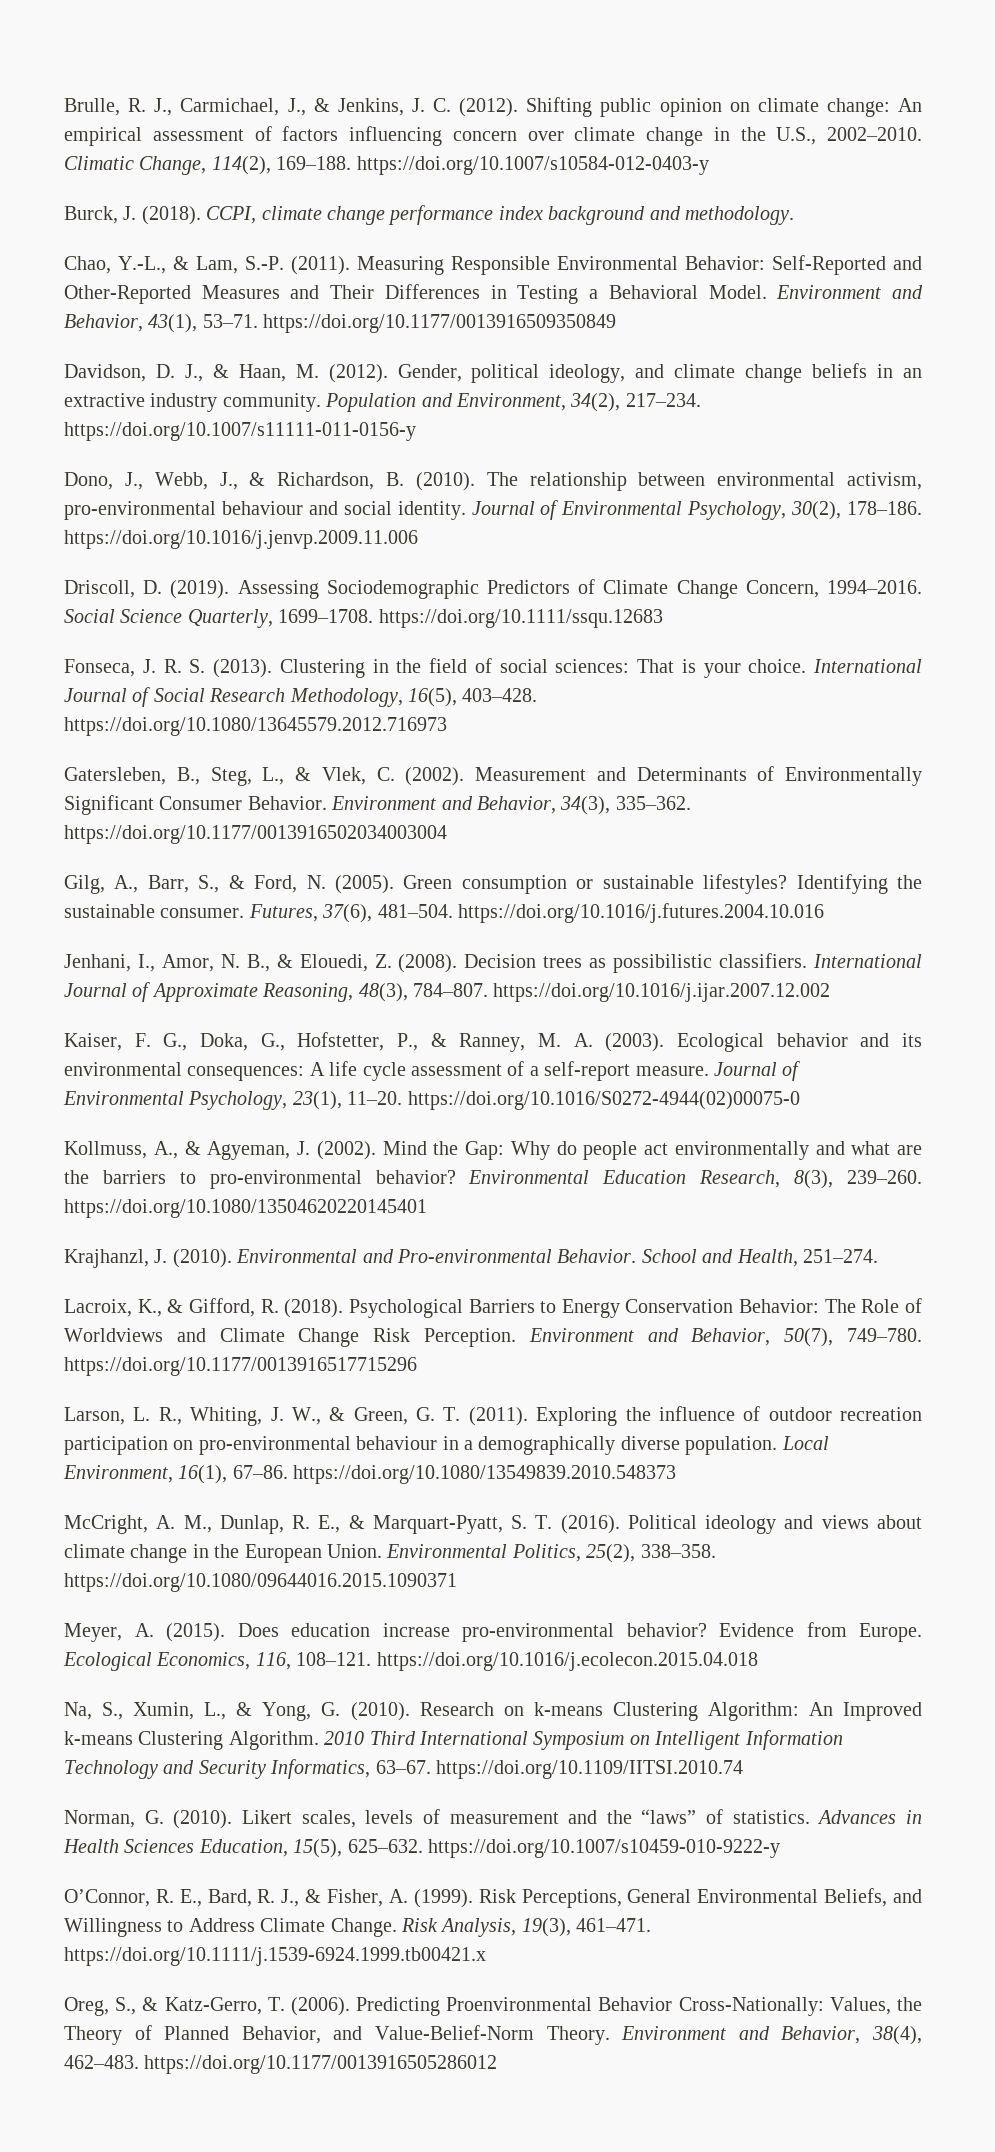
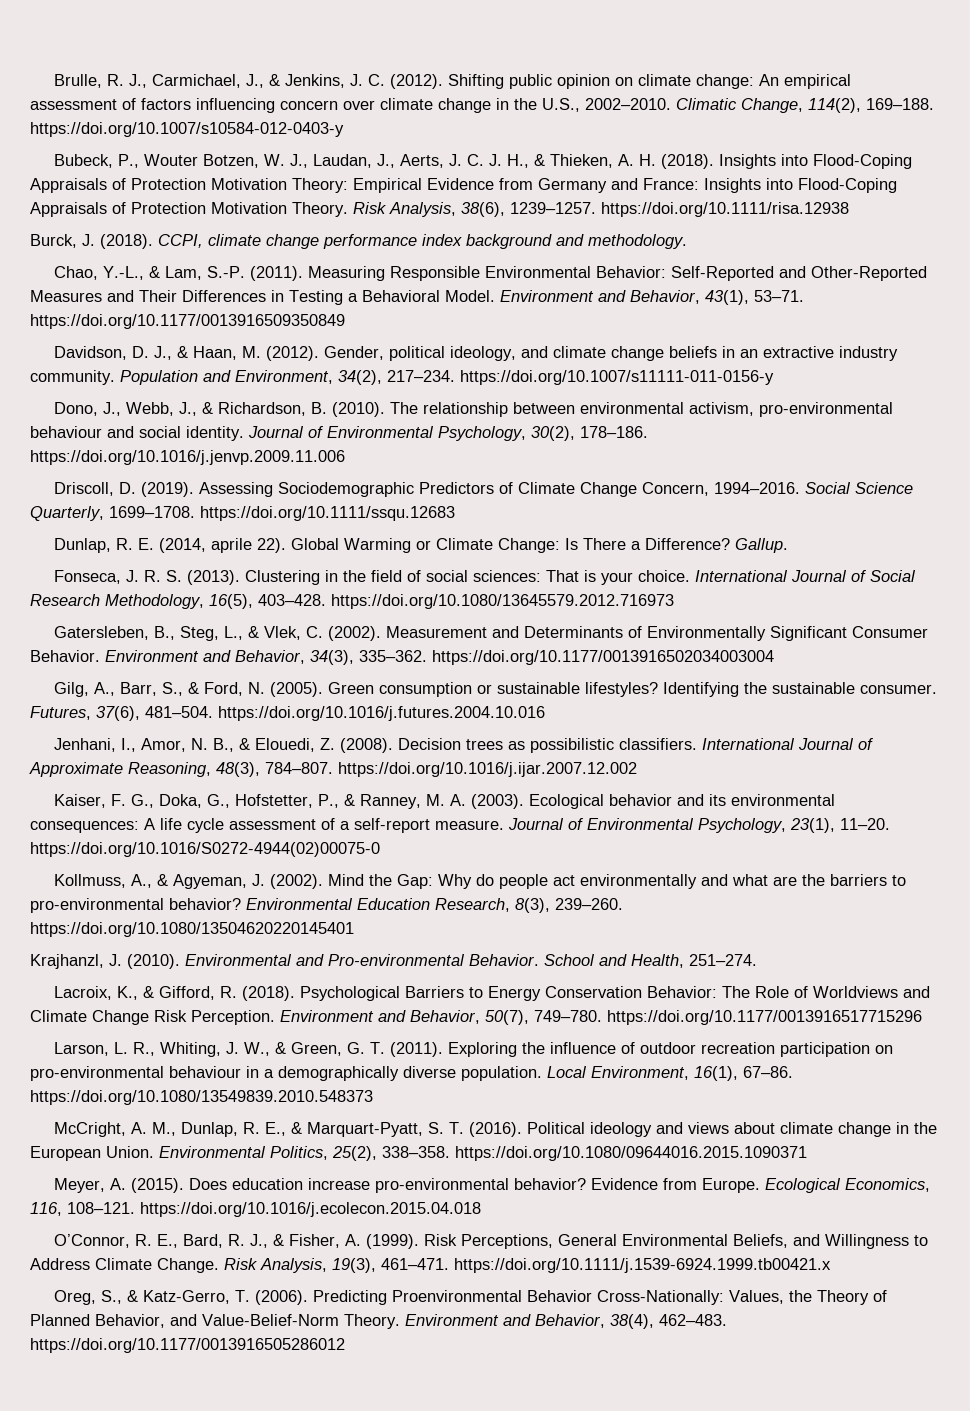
+ Bubeck, P., Wouter Botzen, W. J., Laudan, J., Aerts, J. C. J. H., & Thieken, A. H. (2018). Insights into Flood-Coping Appraisals of Protection Motivation Theory: Empirical Evidence from Germany and France: Insights into Flood-Coping Appraisals of Protection Motivation Theory. Risk Analysis, 38(6), 1239–1257. https://doi.org/10.1111/risa.12938
+ Dunlap, R. E. (2014, aprile 22). Global Warming or Climate Change: Is There a Difference? Gallup.
- Na, S., Xumin, L., & Yong, G. (2010). Research on k-means Clustering Algorithm: An Improved k-means Clustering Algorithm. 2010 Third International Symposium on Intelligent Information Technology and Security Informatics, 63–67. https://doi.org/10.1109/IITSI.2010.74
- Norman, G. (2010). Likert scales, levels of measurement and the “laws” of statistics. Advances in Health Sciences Education, 15(5), 625–632. https://doi.org/10.1007/s10459-010-9222-y

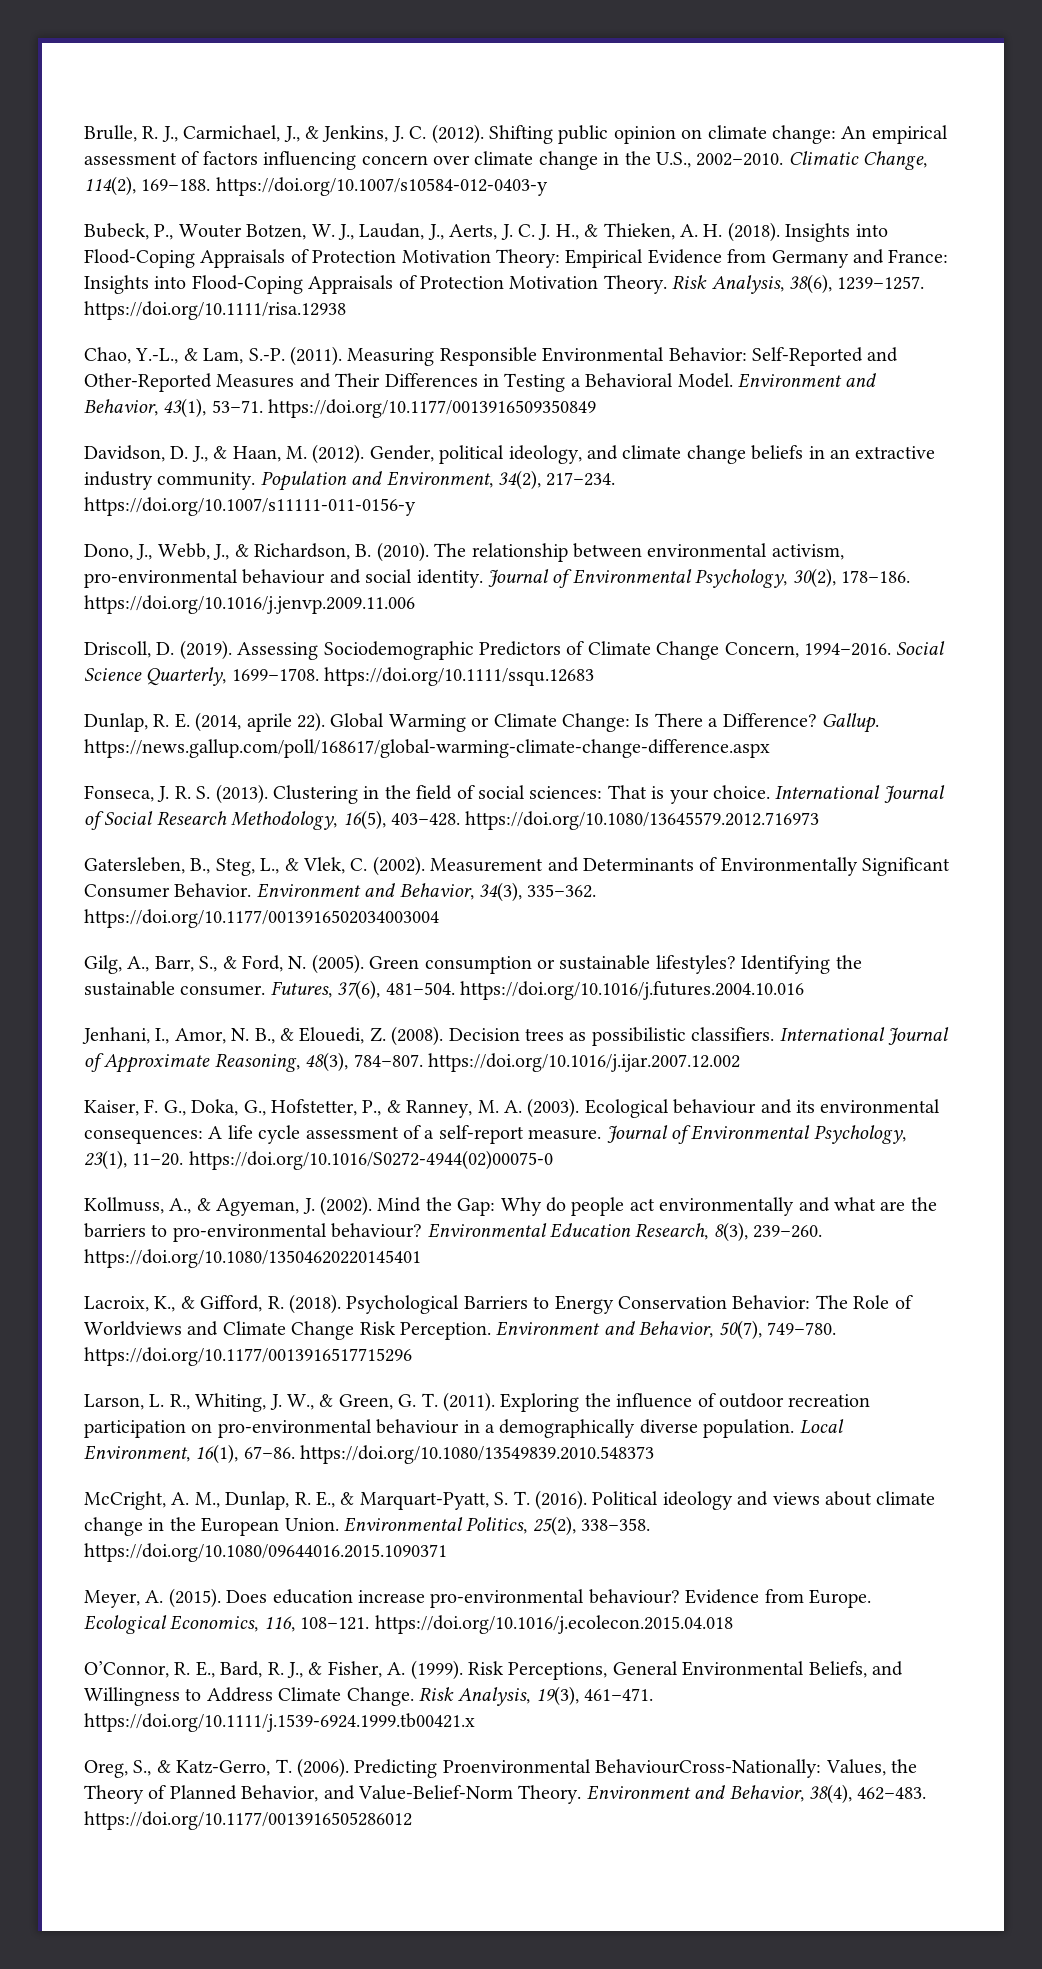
- Burck, J. (2018). CCPI, climate change performance index background and methodology.
- Gallup.
+ Gallup. https://news.gallup.com/poll/168617/global-warming-climate-change-difference.aspx
- Ecological behavior and its environmental consequences: A life cycle assessment of a self-report measure.
+ Ecological behaviour and its environmental consequences: A life cycle assessment of a self-report measure.
- Mind the Gap: Why do people act environmentally and what are the barriers to pro-environmental behavior?
+ Mind the Gap: Why do people act environmentally and what are the barriers to pro-environmental behaviour?
- Krajhanzl, J. (2010). Environmental and Pro-environmental Behavior. School and Health, 251–274.
- Does education increase pro-environmental behavior?
+ Does education increase pro-environmental behaviour?
- Predicting Proenvironmental Behavior Cross-Nationally: Values, the Theory of Planned Behavior, and Value-Belief-Norm Theory.
+ Predicting Proenvironmental BehaviourCross-Nationally: Values, the Theory of Planned Behavior, and Value-Belief-Norm Theory.

